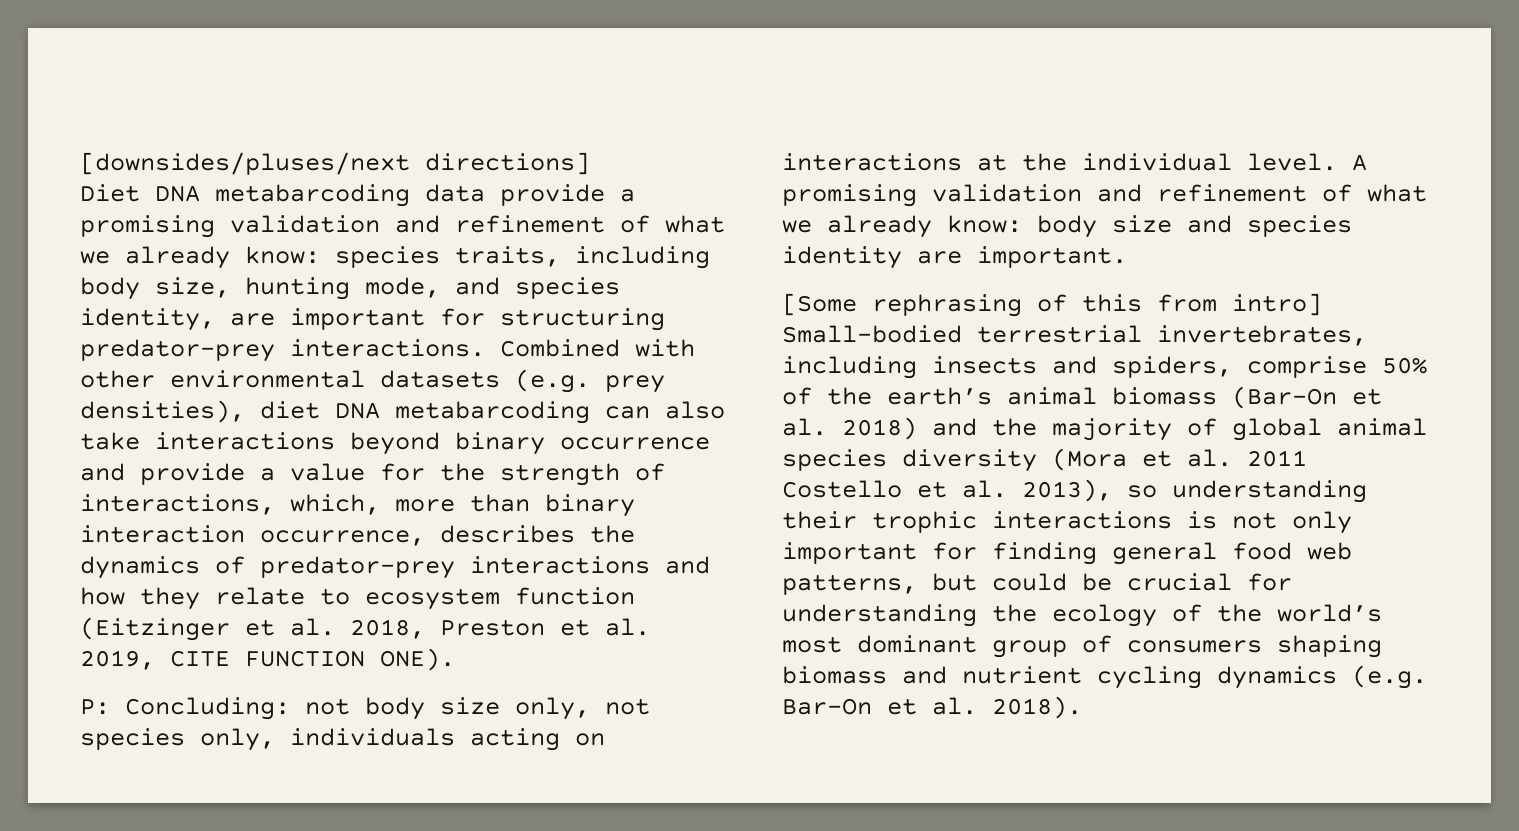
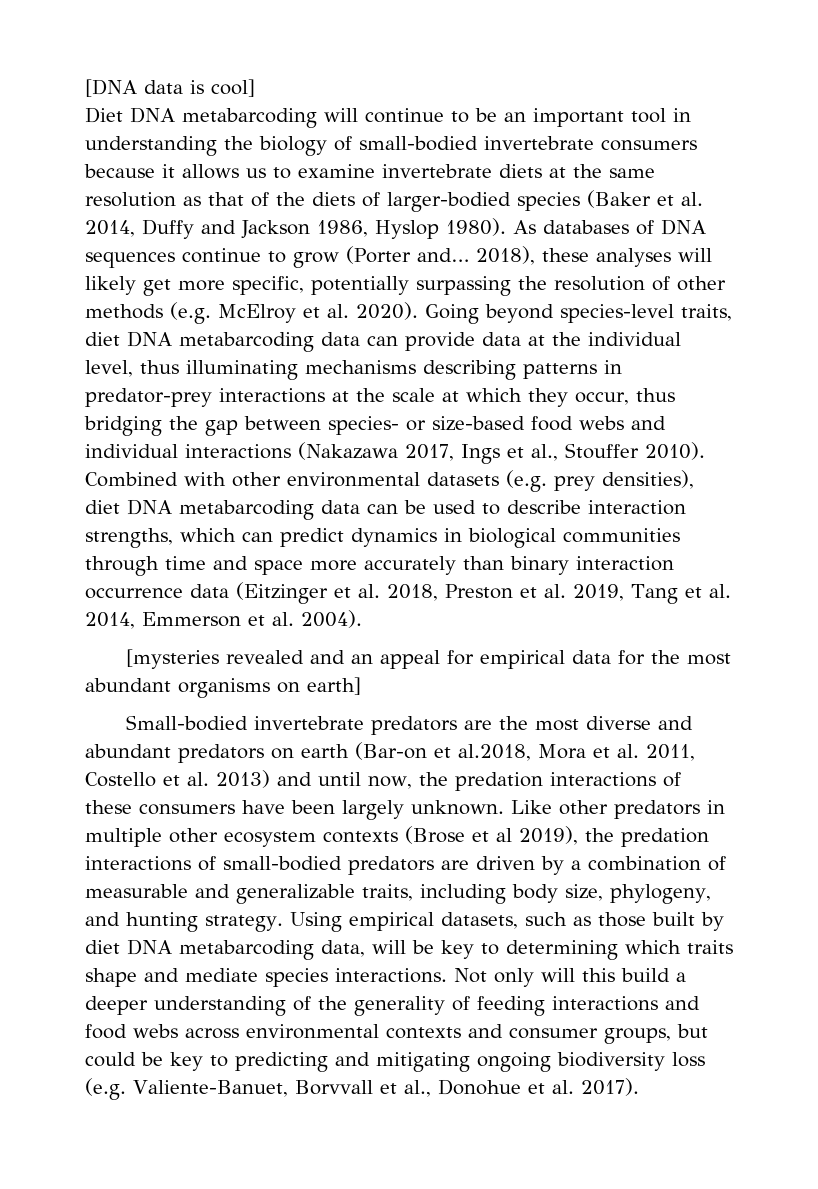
- [downsides/pluses/next directions]
+ [DNA data is cool]
- Diet DNA metabarcoding data provide a promising validation and refinement of what we already know: species traits, including body size, hunting mode, and species identity, are important for structuring predator-prey interactions.
+ Diet DNA metabarcoding will continue to be an important tool in understanding the biology of small-bodied invertebrate consumers because it allows us to examine invertebrate diets at the same resolution as that of the diets of larger-bodied species (Baker et al. 2014, Duffy and Jackson 1986, Hyslop 1980). As databases of DNA sequences continue to grow (Porter and… 2018), these analyses will likely get more specific, potentially surpassing the resolution of other methods (e.g. McElroy et al. 2020). Going beyond species-level traits, diet DNA metabarcoding data can provide data at the individual level, thus illuminating mechanisms describing patterns in predator-prey interactions at the scale at which they occur, thus bridging the gap between species- or size-based food webs and individual interactions (Nakazawa 2017, Ings et al., Stouffer 2010).
- Combined with other environmental datasets (e.g. prey densities), diet DNA metabarcoding can also take interactions beyond binary occurrence and provide a value for the strength of interactions, which, more than binary interaction occurrence, describes the dynamics of predator-prey interactions and how they relate to ecosystem function (Eitzinger et al. 2018, Preston et al. 2019, CITE FUNCTION ONE).
- P: Concluding: not body size only, not species only, individuals acting on interactions at the individual level. A promising validation and refinement of what we already know: body size and species identity are important.
- [Some rephrasing of this from intro] Small-bodied terrestrial invertebrates, including insects and spiders, comprise 50% of the earth’s animal biomass (Bar-On et al. 2018) and the majority of global animal species diversity (Mora et al. 2011 Costello et al. 2013), so understanding their trophic interactions is not only important for finding general food web patterns, but could be crucial for understanding the ecology of the world’s most dominant group of consumers shaping biomass and nutrient cycling dynamics (e.g. Bar-On et al. 2018).
+ Combined with other environmental datasets (e.g. prey densities), diet DNA metabarcoding data can be used to describe interaction strengths, which can predict dynamics in biological communities through time and space more accurately than binary interaction occurrence data (Eitzinger et al. 2018, Preston et al. 2019, Tang et al. 2014, Emmerson et al. 2004).
+ [mysteries revealed and an appeal for empirical data for the most abundant organisms on earth]
+ Small-bodied invertebrate predators are the most diverse and abundant predators on earth (Bar-on et al.2018, Mora et al. 2011, Costello et al. 2013) and until now, the predation interactions of these consumers have been largely unknown. Like other predators in multiple other ecosystem contexts (Brose et al 2019), the predation interactions of small-bodied predators are driven by a combination of measurable and generalizable traits, including body size, phylogeny, and hunting strategy. Using empirical datasets, such as those built by diet DNA metabarcoding data, will be key to determining which traits shape and mediate species interactions. Not only will this build a deeper understanding of the generality of feeding interactions and food webs across environmental contexts and consumer groups, but could be key to predicting and mitigating ongoing biodiversity loss (e.g. Valiente-Banuet, Borvvall et al., Donohue et al. 2017).

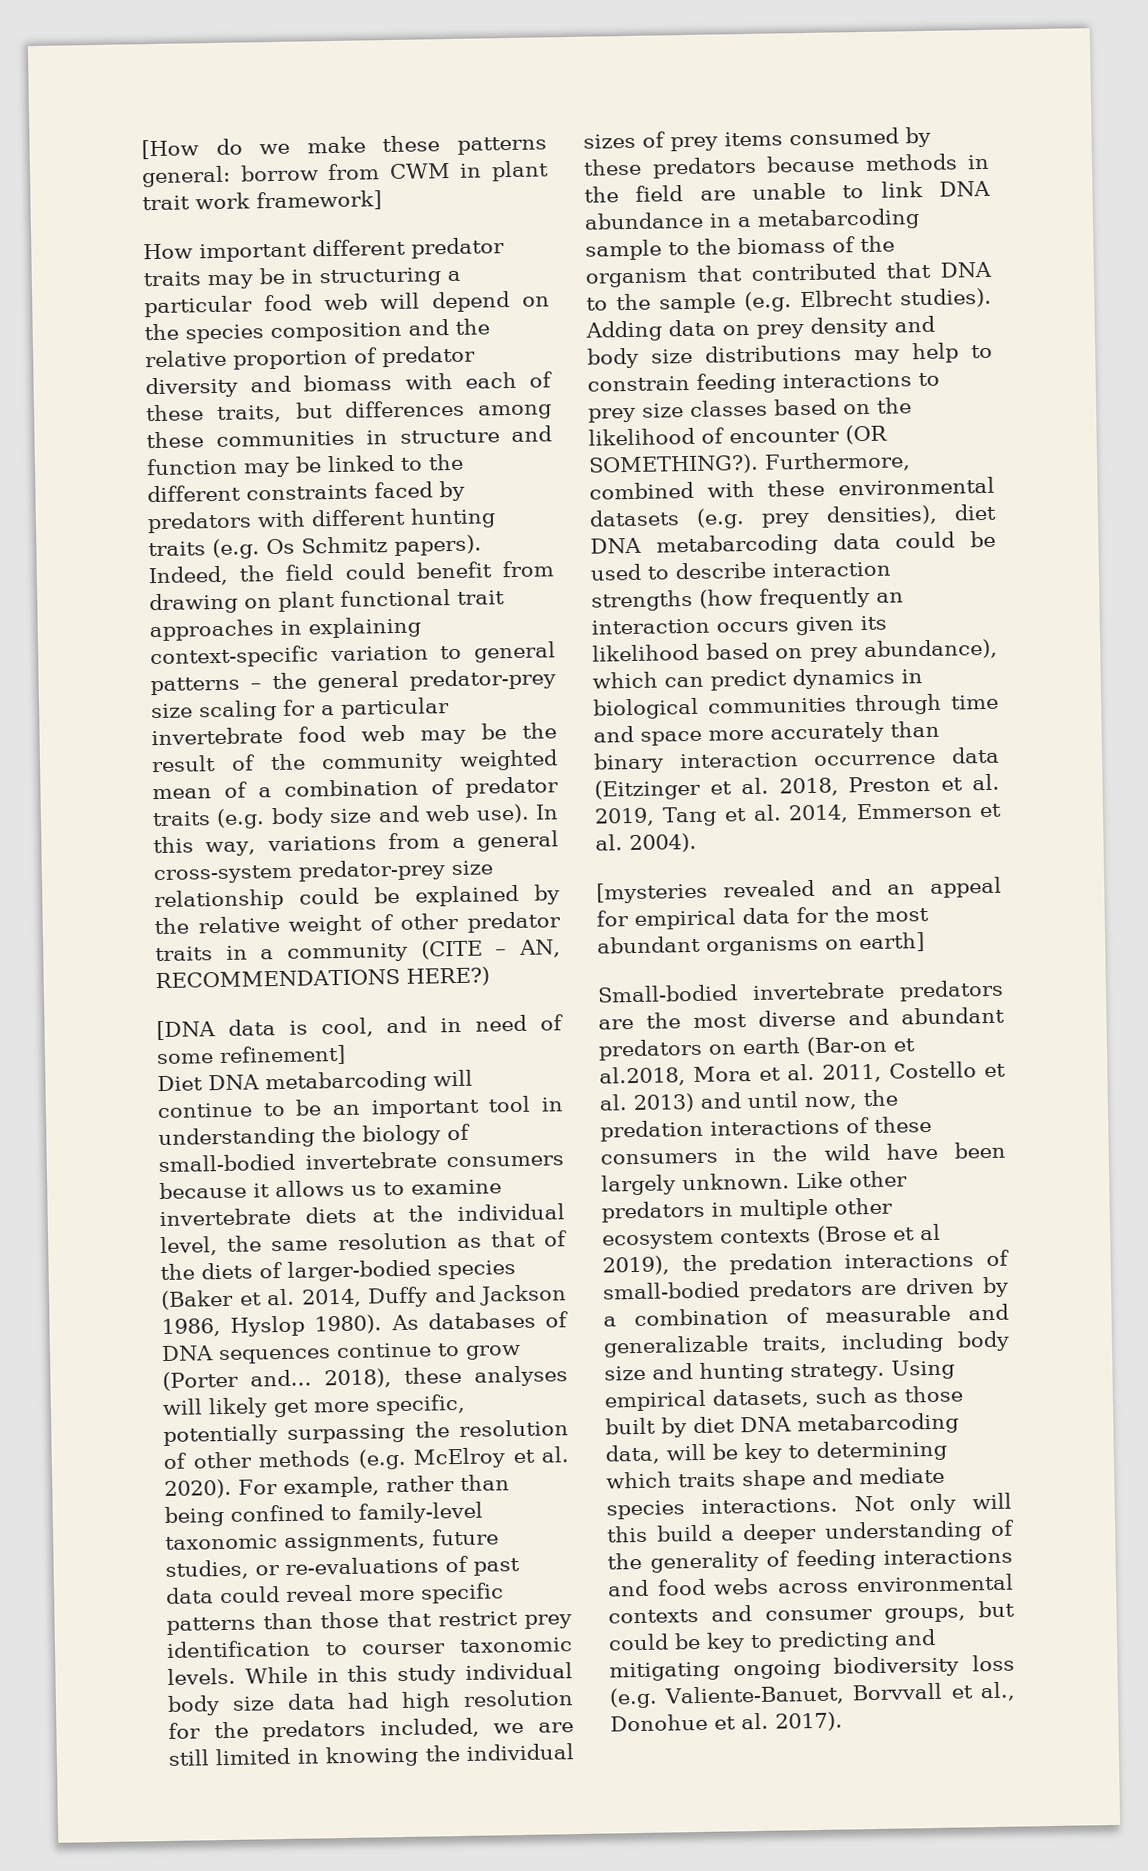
- [DNA data is cool]
+ [How do we make these patterns general: borrow from CWM in plant trait work framework]
+ How important different predator traits may be in structuring a particular food web will depend on the species composition and the relative proportion of predator diversity and biomass with each of these traits, but differences among these communities in structure and function may be linked to the different constraints faced by predators with different hunting traits (e.g. Os Schmitz papers). Indeed, the field could benefit from drawing on plant functional trait approaches in explaining context-specific variation to general patterns – the general predator-prey size scaling for a particular invertebrate food web may be the result of the community weighted mean of a combination of predator traits (e.g. body size and web use). In this way, variations from a general cross-system predator-prey size relationship could be explained by the relative weight of other predator traits in a community (CITE – AN, RECOMMENDATIONS HERE?)
+ [DNA data is cool, and in need of some refinement]
- Diet DNA metabarcoding will continue to be an important tool in understanding the biology of small-bodied invertebrate consumers because it allows us to examine invertebrate diets at the same resolution as that of the diets of larger-bodied species (Baker et al. 2014, Duffy and Jackson 1986, Hyslop 1980).
+ Diet DNA metabarcoding will continue to be an important tool in understanding the biology of small-bodied invertebrate consumers because it allows us to examine invertebrate diets at the individual level, the same resolution as that of the diets of larger-bodied species (Baker et al. 2014, Duffy and Jackson 1986, Hyslop 1980).
- Going beyond species-level traits, diet DNA metabarcoding data can provide data at the individual level, thus illuminating mechanisms describing patterns in predator-prey interactions at the scale at which they occur, thus bridging the gap between species- or size-based food webs and individual interactions (Nakazawa 2017, Ings et al., Stouffer 2010). Combined with other environmental datasets (e.g. prey densities), diet DNA metabarcoding data can be used to describe interaction strengths, which can predict dynamics in biological communities through time and space more accurately than binary interaction occurrence data (Eitzinger et al. 2018, Preston et al. 2019, Tang et al. 2014, Emmerson et al. 2004).
+ For example, rather than being confined to family-level taxonomic assignments, future studies, or re-evaluations of past data could reveal more specific patterns than those that restrict prey identification to courser taxonomic levels. While in this study individual body size data had high resolution for the predators included, we are still limited in knowing the individual sizes of prey items consumed by these predators because methods in the field are unable to link DNA abundance in a metabarcoding sample to the biomass of the organism that contributed that DNA to the sample (e.g. Elbrecht studies). Adding data on prey density and body size distributions may help to constrain feeding interactions to prey size classes based on the likelihood of encounter (OR SOMETHING?). Furthermore, combined with these environmental datasets (e.g. prey densities), diet DNA metabarcoding data could be used to describe interaction strengths (how frequently an interaction occurs given its likelihood based on prey abundance), which can predict dynamics in biological communities through time and space more accurately than binary interaction occurrence data (Eitzinger et al. 2018, Preston et al. 2019, Tang et al. 2014, Emmerson et al. 2004).
- Small-bodied invertebrate predators are the most diverse and abundant predators on earth (Bar-on et al.2018, Mora et al. 2011, Costello et al. 2013) and until now, the predation interactions of these consumers have been largely unknown.
+ Small-bodied invertebrate predators are the most diverse and abundant predators on earth (Bar-on et al.2018, Mora et al. 2011, Costello et al. 2013) and until now, the predation interactions of these consumers in the wild have been largely unknown.
- Like other predators in multiple other ecosystem contexts (Brose et al 2019), the predation interactions of small-bodied predators are driven by a combination of measurable and generalizable traits, including body size, phylogeny, and hunting strategy.
+ Like other predators in multiple other ecosystem contexts (Brose et al 2019), the predation interactions of small-bodied predators are driven by a combination of measurable and generalizable traits, including body size and hunting strategy.

